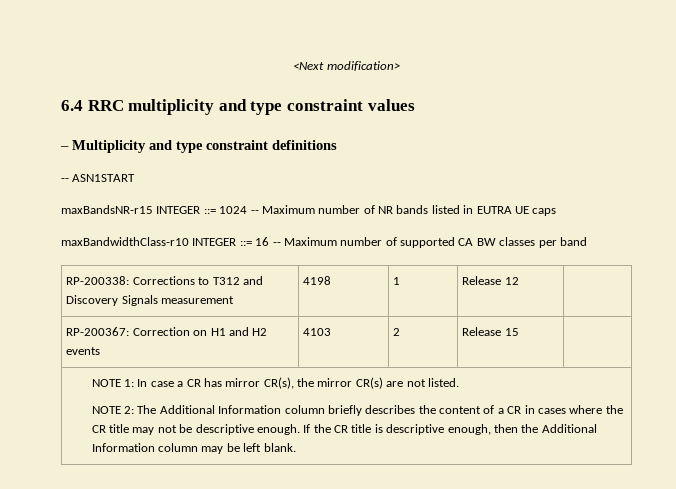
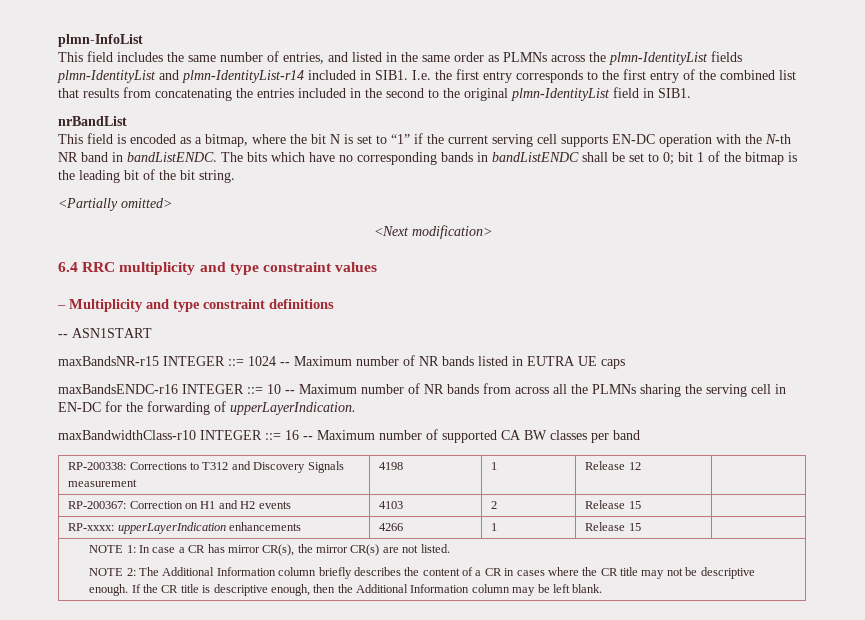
+ plmn-InfoList
+ This field includes the same number of entries, and listed in the same order as PLMNs across the plmn-IdentityList fields plmn-IdentityList and plmn-IdentityList-r14 included in SIB1. I.e. the first entry corresponds to the first entry of the combined list that results from concatenating the entries included in the second to the original plmn-IdentityList field in SIB1.
+ nrBandList
+ This field is encoded as a bitmap, where the bit N is set to “1” if the current serving cell supports EN-DC operation with the N-th NR band in bandListENDC. The bits which have no corresponding bands in bandListENDC shall be set to 0; bit 1 of the bitmap is the leading bit of the bit string.
+ <Partially omitted>
+ maxBandsENDC-r16 INTEGER ::= 10 -- Maximum number of NR bands from across all the PLMNs sharing the serving cell in EN-DC for the forwarding of upperLayerIndication.
+ RP-xxxx: upperLayerIndication enhancements | 4266 | 1 | Release 15 |

